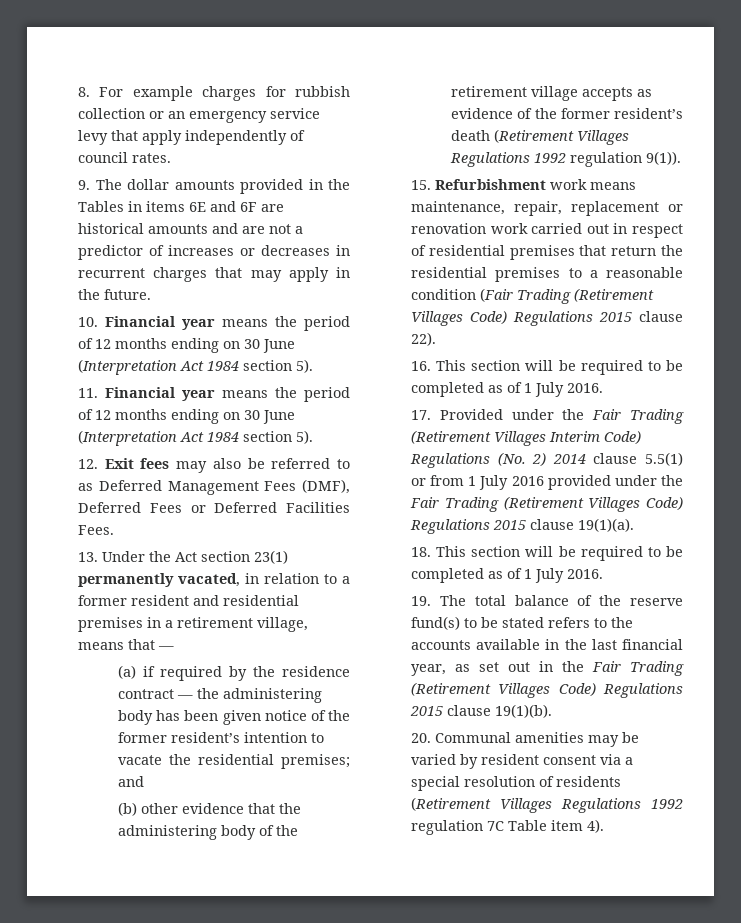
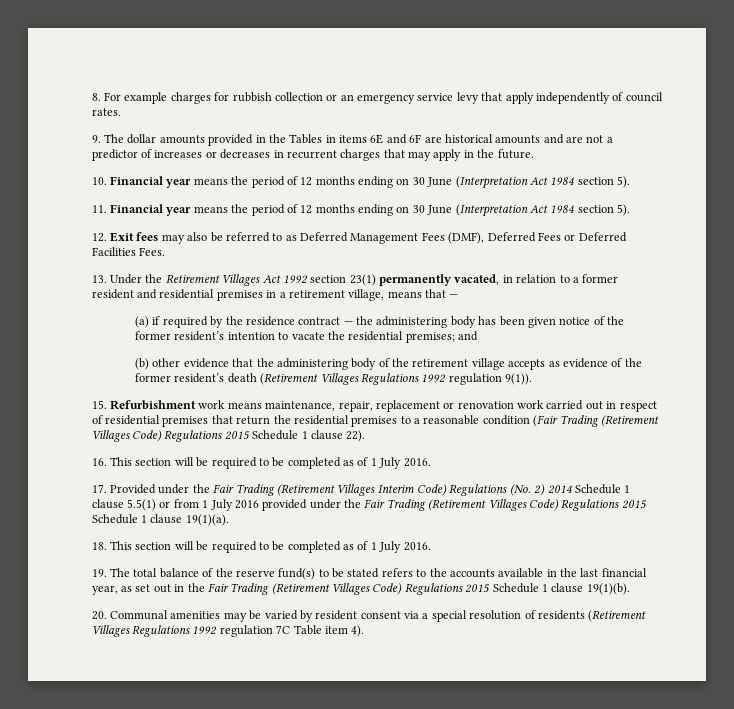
- 13. Under the Act section 23(1) permanently vacated, in relation to a former resident and residential premises in a retirement village, means that —
+ 13. Under the Retirement Villages Act 1992 section 23(1) permanently vacated, in relation to a former resident and residential premises in a retirement village, means that —
- 15. Refurbishment work means maintenance, repair, replacement or renovation work carried out in respect of residential premises that return the residential premises to a reasonable condition (Fair Trading (Retirement Villages Code) Regulations 2015 clause 22).
+ 15. Refurbishment work means maintenance, repair, replacement or renovation work carried out in respect of residential premises that return the residential premises to a reasonable condition (Fair Trading (Retirement Villages Code) Regulations 2015 Schedule 1 clause 22).
- 17. Provided under the Fair Trading (Retirement Villages Interim Code) Regulations (No. 2) 2014 clause 5.5(1) or from 1 July 2016 provided under the Fair Trading (Retirement Villages Code) Regulations 2015 clause 19(1)(a).
+ 17. Provided under the Fair Trading (Retirement Villages Interim Code) Regulations (No. 2) 2014 Schedule 1 clause 5.5(1) or from 1 July 2016 provided under the Fair Trading (Retirement Villages Code) Regulations 2015 Schedule 1 clause 19(1)(a).
- 19. The total balance of the reserve fund(s) to be stated refers to the accounts available in the last financial year, as set out in the Fair Trading (Retirement Villages Code) Regulations 2015 clause 19(1)(b).
+ 19. The total balance of the reserve fund(s) to be stated refers to the accounts available in the last financial year, as set out in the Fair Trading (Retirement Villages Code) Regulations 2015 Schedule 1 clause 19(1)(b).

